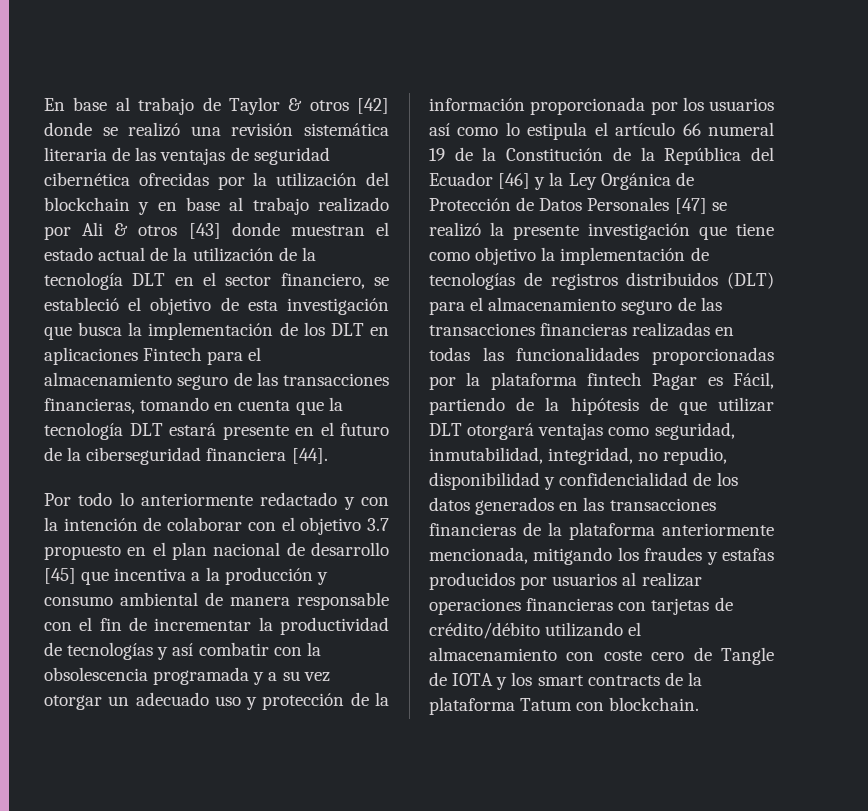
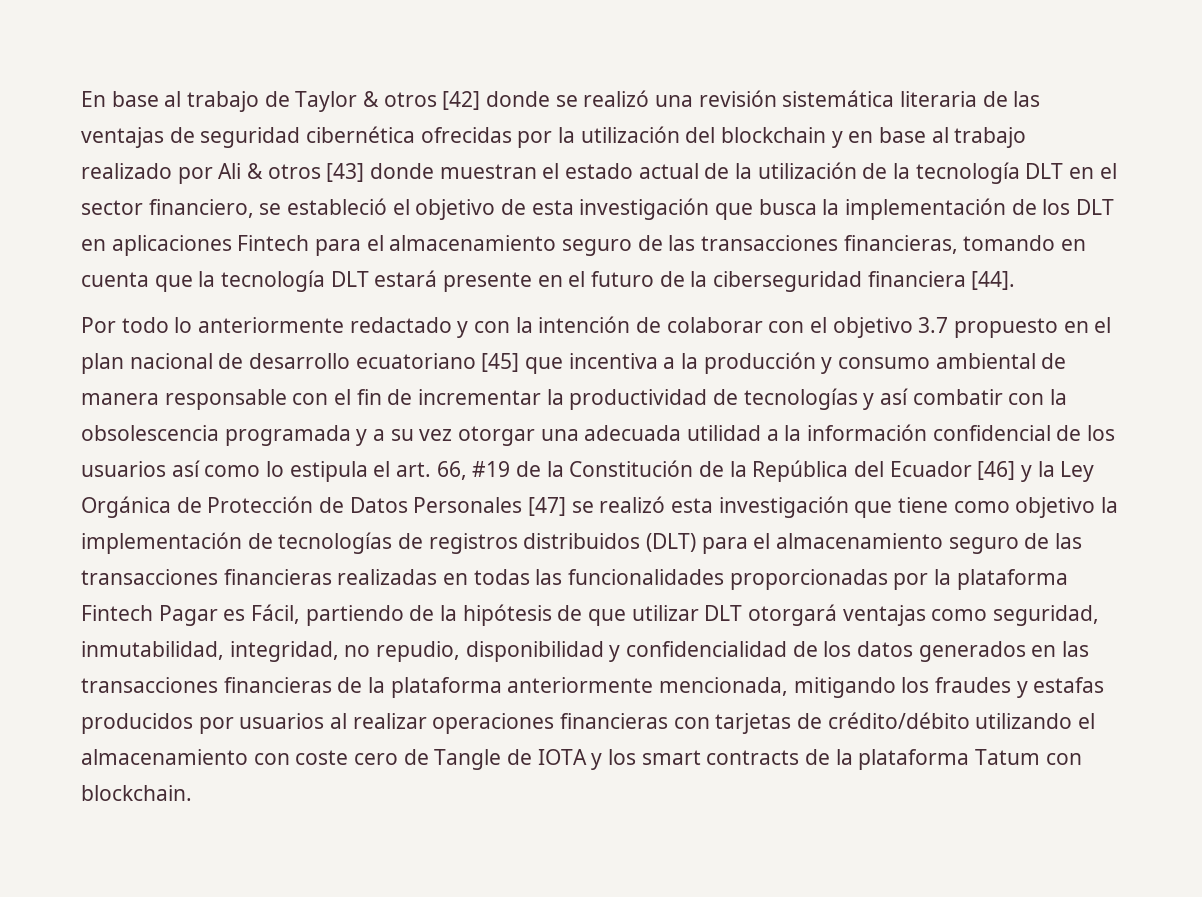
- Por todo lo anteriormente redactado y con la intención de colaborar con el objetivo 3.7 propuesto en el plan nacional de desarrollo [45] que incentiva a la producción y consumo ambiental de manera responsable con el fin de incrementar la productividad de tecnologías y así combatir con la obsolescencia programada y a su vez otorgar un adecuado uso y protección de la información proporcionada por los usuarios así como lo estipula el artículo 66 numeral 19 de la Constitución de la República del Ecuador [46] y la Ley Orgánica de Protección de Datos Personales [47] se realizó la presente investigación que tiene como objetivo la implementación de tecnologías de registros distribuidos (DLT) para el almacenamiento seguro de las transacciones financieras realizadas en todas las funcionalidades proporcionadas por la plataforma fintech Pagar es Fácil, partiendo de la hipótesis de que utilizar DLT otorgará ventajas como seguridad, inmutabilidad, integridad, no repudio, disponibilidad y confidencialidad de los datos generados en las transacciones financieras de la plataforma anteriormente mencionada, mitigando los fraudes y estafas producidos por usuarios al realizar operaciones financieras con tarjetas de crédito/débito utilizando el almacenamiento con coste cero de Tangle de IOTA y los smart contracts de la plataforma Tatum con blockchain.
+ Por todo lo anteriormente redactado y con la intención de colaborar con el objetivo 3.7 propuesto en el plan nacional de desarrollo ecuatoriano [45] que incentiva a la producción y consumo ambiental de manera responsable con el fin de incrementar la productividad de tecnologías y así combatir con la obsolescencia programada y a su vez otorgar una adecuada utilidad a la información confidencial de los usuarios así como lo estipula el art. 66, #19 de la Constitución de la República del Ecuador [46] y la Ley Orgánica de Protección de Datos Personales [47] se realizó esta investigación que tiene como objetivo la implementación de tecnologías de registros distribuidos (DLT) para el almacenamiento seguro de las transacciones financieras realizadas en todas las funcionalidades proporcionadas por la plataforma Fintech Pagar es Fácil, partiendo de la hipótesis de que utilizar DLT otorgará ventajas como seguridad, inmutabilidad, integridad, no repudio, disponibilidad y confidencialidad de los datos generados en las transacciones financieras de la plataforma anteriormente mencionada, mitigando los fraudes y estafas producidos por usuarios al realizar operaciones financieras con tarjetas de crédito/débito utilizando el almacenamiento con coste cero de Tangle de IOTA y los smart contracts de la plataforma Tatum con blockchain.

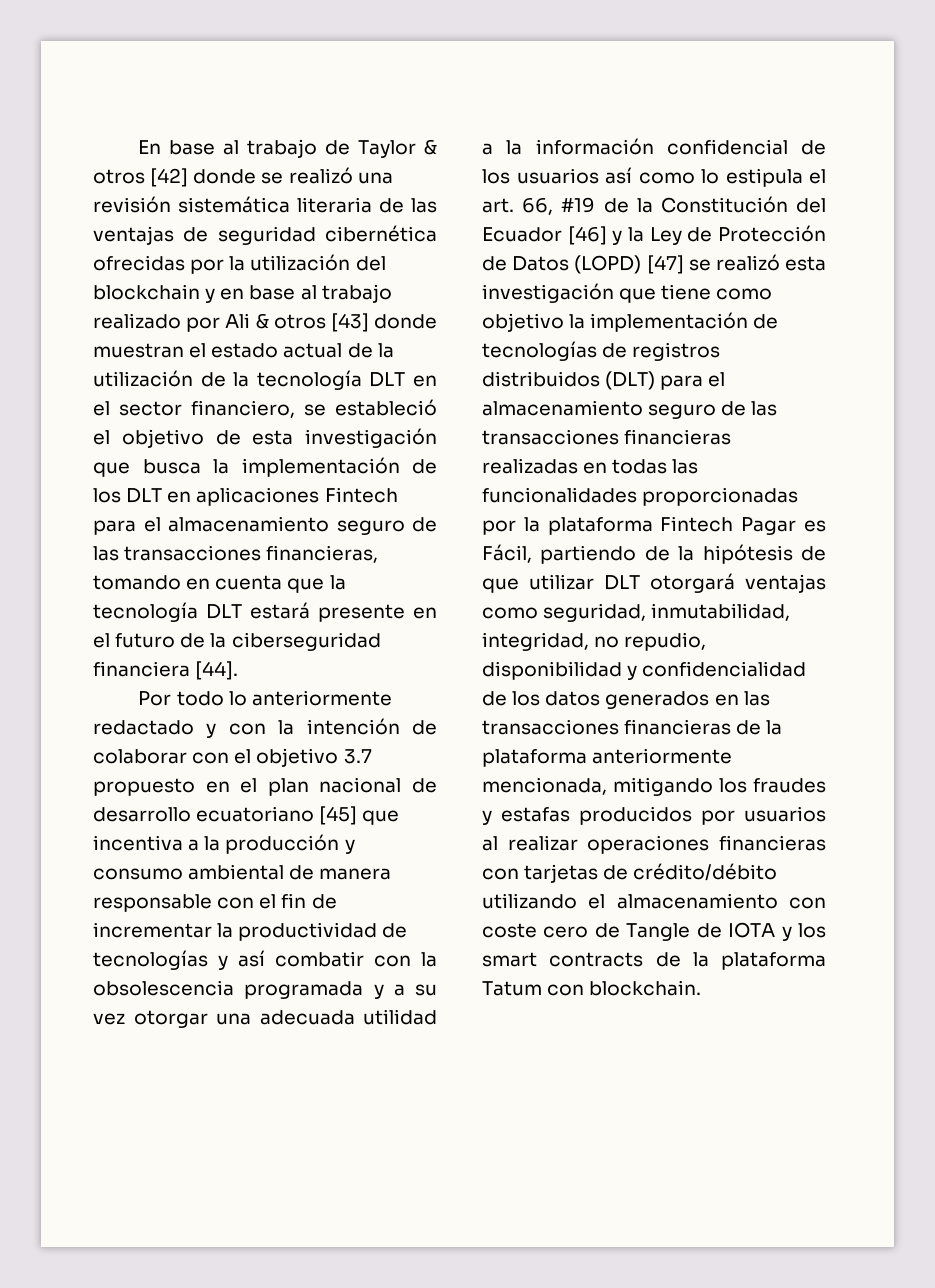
- Por todo lo anteriormente redactado y con la intención de colaborar con el objetivo 3.7 propuesto en el plan nacional de desarrollo ecuatoriano [45] que incentiva a la producción y consumo ambiental de manera responsable con el fin de incrementar la productividad de tecnologías y así combatir con la obsolescencia programada y a su vez otorgar una adecuada utilidad a la información confidencial de los usuarios así como lo estipula el art. 66, #19 de la Constitución de la República del Ecuador [46] y la Ley Orgánica de Protección de Datos Personales [47] se realizó esta investigación que tiene como objetivo la implementación de tecnologías de registros distribuidos (DLT) para el almacenamiento seguro de las transacciones financieras realizadas en todas las funcionalidades proporcionadas por la plataforma Fintech Pagar es Fácil, partiendo de la hipótesis de que utilizar DLT otorgará ventajas como seguridad, inmutabilidad, integridad, no repudio, disponibilidad y confidencialidad de los datos generados en las transacciones financieras de la plataforma anteriormente mencionada, mitigando los fraudes y estafas producidos por usuarios al realizar operaciones financieras con tarjetas de crédito/débito utilizando el almacenamiento con coste cero de Tangle de IOTA y los smart contracts de la plataforma Tatum con blockchain.
+ Por todo lo anteriormente redactado y con la intención de colaborar con el objetivo 3.7 propuesto en el plan nacional de desarrollo ecuatoriano [45] que incentiva a la producción y consumo ambiental de manera responsable con el fin de incrementar la productividad de tecnologías y así combatir con la obsolescencia programada y a su vez otorgar una adecuada utilidad a la información confidencial de los usuarios así como lo estipula el art. 66, #19 de la Constitución del Ecuador [46] y la Ley de Protección de Datos (LOPD) [47] se realizó esta investigación que tiene como objetivo la implementación de tecnologías de registros distribuidos (DLT) para el almacenamiento seguro de las transacciones financieras realizadas en todas las funcionalidades proporcionadas por la plataforma Fintech Pagar es Fácil, partiendo de la hipótesis de que utilizar DLT otorgará ventajas como seguridad, inmutabilidad, integridad, no repudio, disponibilidad y confidencialidad de los datos generados en las transacciones financieras de la plataforma anteriormente mencionada, mitigando los fraudes y estafas producidos por usuarios al realizar operaciones financieras con tarjetas de crédito/débito utilizando el almacenamiento con coste cero de Tangle de IOTA y los smart contracts de la plataforma Tatum con blockchain.

